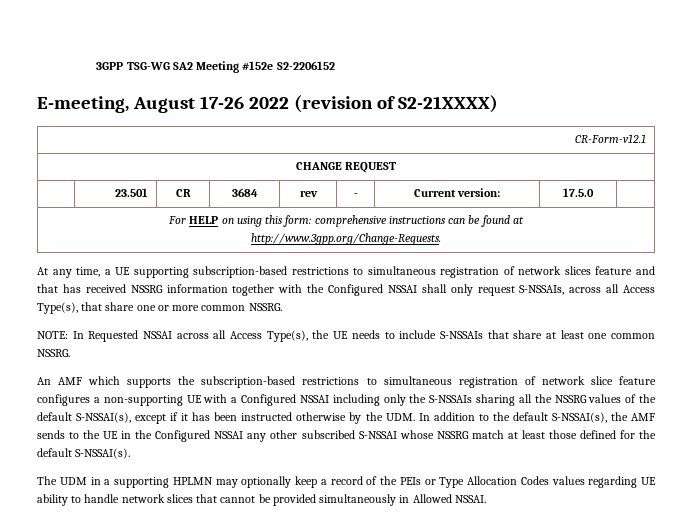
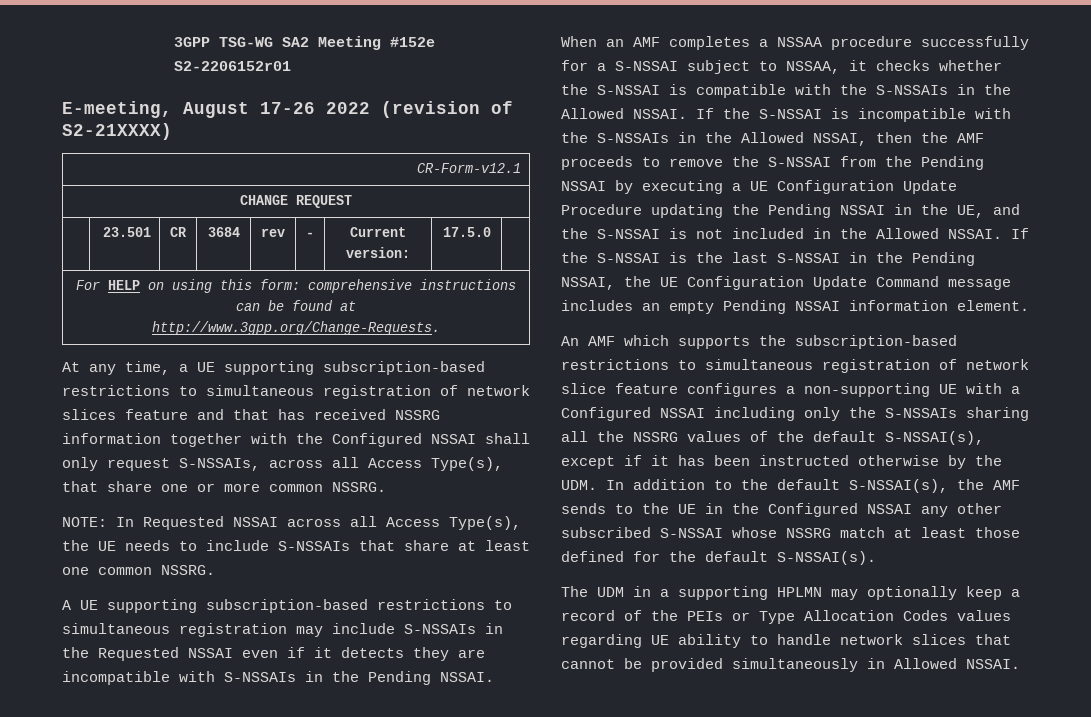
- 3GPP TSG-WG SA2 Meeting #152e S2-2206152
+ 3GPP TSG-WG SA2 Meeting #152e S2-2206152r01
+ A UE supporting subscription-based restrictions to simultaneous registration may include S-NSSAIs in the Requested NSSAI even if it detects they are incompatible with S-NSSAIs in the Pending NSSAI. When an AMF completes a NSSAA procedure successfully for a S-NSSAI subject to NSSAA, it checks whether the S-NSSAI is compatible with the S-NSSAIs in the Allowed NSSAI. If the S-NSSAI is incompatible with the S-NSSAIs in the Allowed NSSAI, then the AMF proceeds to remove the S-NSSAI from the Pending NSSAI by executing a UE Configuration Update Procedure updating the Pending NSSAI in the UE, and the S-NSSAI is not included in the Allowed NSSAI. If the S-NSSAI is the last S-NSSAI in the Pending NSSAI, the UE Configuration Update Command message includes an empty Pending NSSAI information element.

